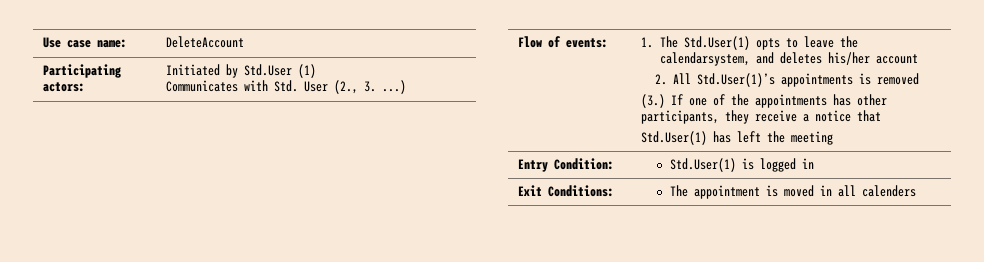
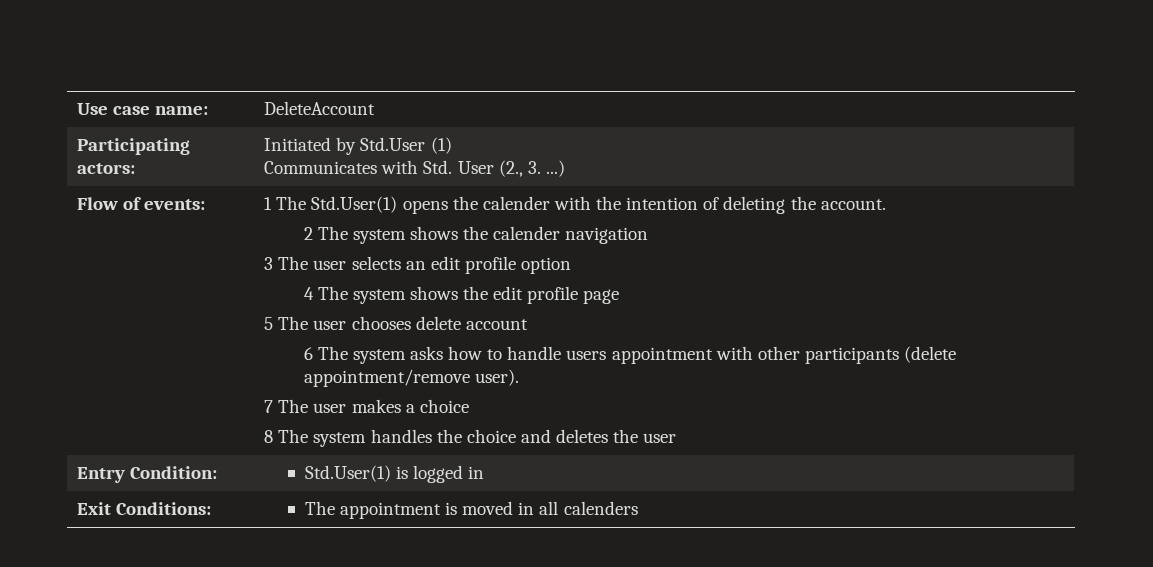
- 1. The Std.User(1) opts to leave the calendarsystem, and deletes his/her account
- 2. All Std.User(1)’s appointments is removed
- (3.) If one of the appointments has other participants, they receive a notice that
- Std.User(1) has left the meeting
+ 1 The Std.User(1) opens the calender with the intention of deleting the account.
+ 2 The system shows the calender navigation
+ 3 The user selects an edit profile option
+ 4 The system shows the edit profile page
+ 5 The user chooses delete account
+ 6 The system asks how to handle users appointment with other participants (delete appointment/remove user).
+ 7 The user makes a choice
+ 8 The system handles the choice and deletes the user

